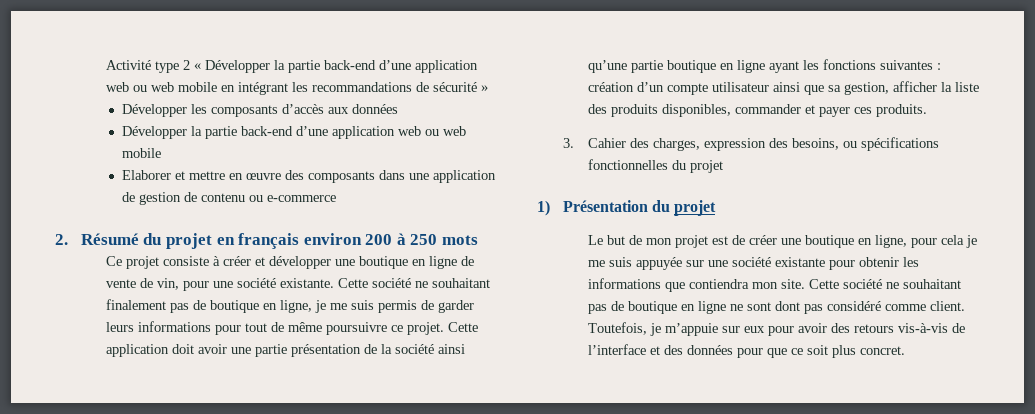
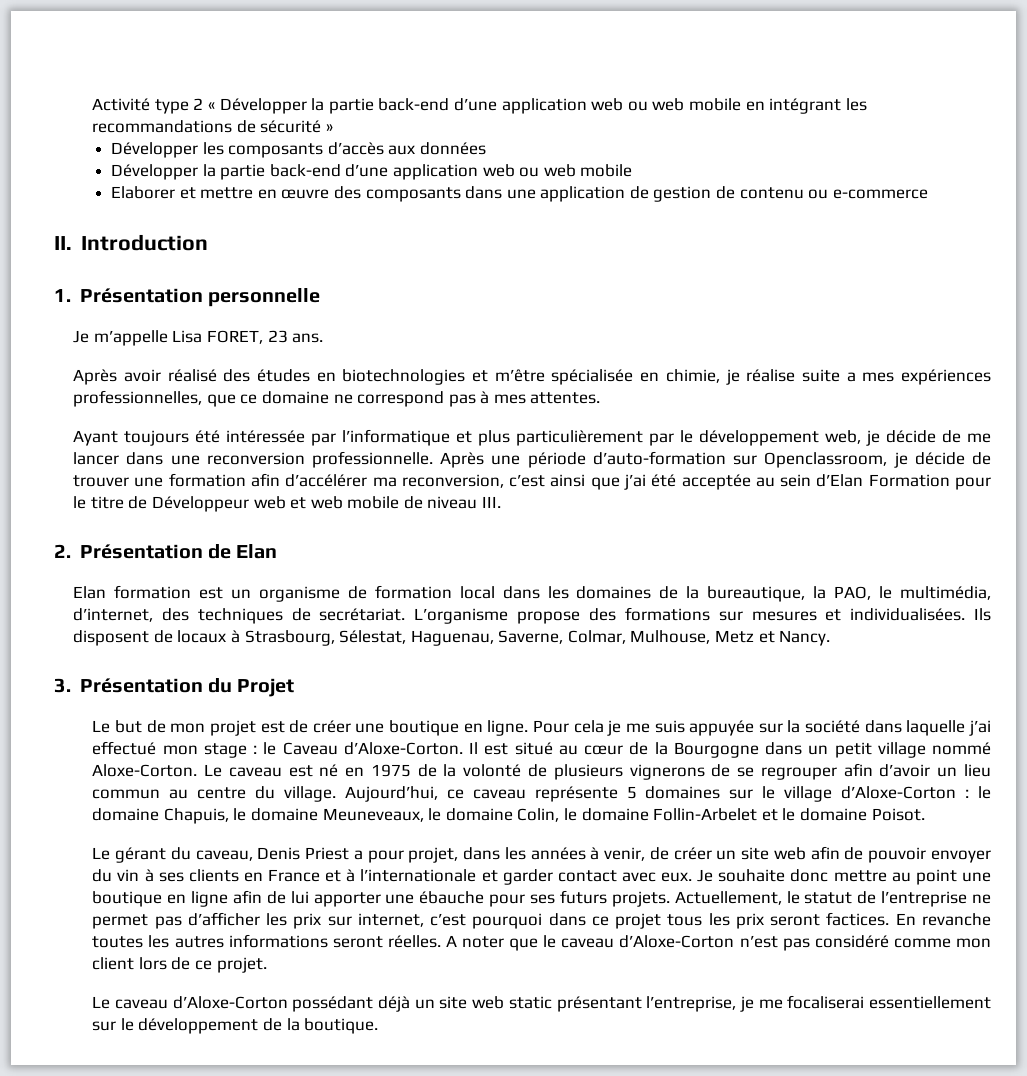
- 2. Résumé du projet en français environ 200 à 250 mots
- Ce projet consiste à créer et développer une boutique en ligne de vente de vin, pour une société existante. Cette société ne souhaitant finalement pas de boutique en ligne, je me suis permis de garder leurs informations pour tout de même poursuivre ce projet. Cette application doit avoir une partie présentation de la société ainsi qu’une partie boutique en ligne ayant les fonctions suivantes : création d’un compte utilisateur ainsi que sa gestion, afficher la liste des produits disponibles, commander et payer ces produits.
- 3. Cahier des charges, expression des besoins, ou spécifications fonctionnelles du projet
- 1) Présentation du projet
+ II. Introduction
+ 1. Présentation personnelle
+ Je m’appelle Lisa FORET, 23 ans.
+ Après avoir réalisé des études en biotechnologies et m’être spécialisée en chimie, je réalise suite a mes expériences professionnelles, que ce domaine ne correspond pas à mes attentes.
+ Ayant toujours été intéressée par l’informatique et plus particulièrement par le développement web, je décide de me lancer dans une reconversion professionnelle. Après une période d’auto-formation sur Openclassroom, je décide de trouver une formation afin d’accélérer ma reconversion, c’est ainsi que j’ai été acceptée au sein d’Elan Formation pour le titre de Développeur web et web mobile de niveau III.
+ 2. Présentation de Elan
+ Elan formation est un organisme de formation local dans les domaines de la bureautique, la PAO, le multimédia, d’internet, des techniques de secrétariat. L’organisme propose des formations sur mesures et individualisées. Ils disposent de locaux à Strasbourg, Sélestat, Haguenau, Saverne, Colmar, Mulhouse, Metz et Nancy.
+ 3. Présentation du Projet
- Le but de mon projet est de créer une boutique en ligne, pour cela je me suis appuyée sur une société existante pour obtenir les informations que contiendra mon site. Cette société ne souhaitant pas de boutique en ligne ne sont dont pas considéré comme client. Toutefois, je m’appuie sur eux pour avoir des retours vis-à-vis de l’interface et des données pour que ce soit plus concret.
+ Le but de mon projet est de créer une boutique en ligne. Pour cela je me suis appuyée sur la société dans laquelle j’ai effectué mon stage : le Caveau d’Aloxe-Corton. Il est situé au cœur de la Bourgogne dans un petit village nommé Aloxe-Corton. Le caveau est né en 1975 de la volonté de plusieurs vignerons de se regrouper afin d’avoir un lieu commun au centre du village. Aujourd’hui, ce caveau représente 5 domaines sur le village d’Aloxe-Corton : le domaine Chapuis, le domaine Meuneveaux, le domaine Colin, le domaine Follin-Arbelet et le domaine Poisot.
+ Le gérant du caveau, Denis Priest a pour projet, dans les années à venir, de créer un site web afin de pouvoir envoyer du vin à ses clients en France et à l’internationale et garder contact avec eux. Je souhaite donc mettre au point une boutique en ligne afin de lui apporter une ébauche pour ses futurs projets. Actuellement, le statut de l’entreprise ne permet pas d’afficher les prix sur internet, c’est pourquoi dans ce projet tous les prix seront factices. En revanche toutes les autres informations seront réelles. A noter que le caveau d’Aloxe-Corton n’est pas considéré comme mon client lors de ce projet.
+ Le caveau d’Aloxe-Corton possédant déjà un site web static présentant l’entreprise, je me focaliserai essentiellement sur le développement de la boutique.

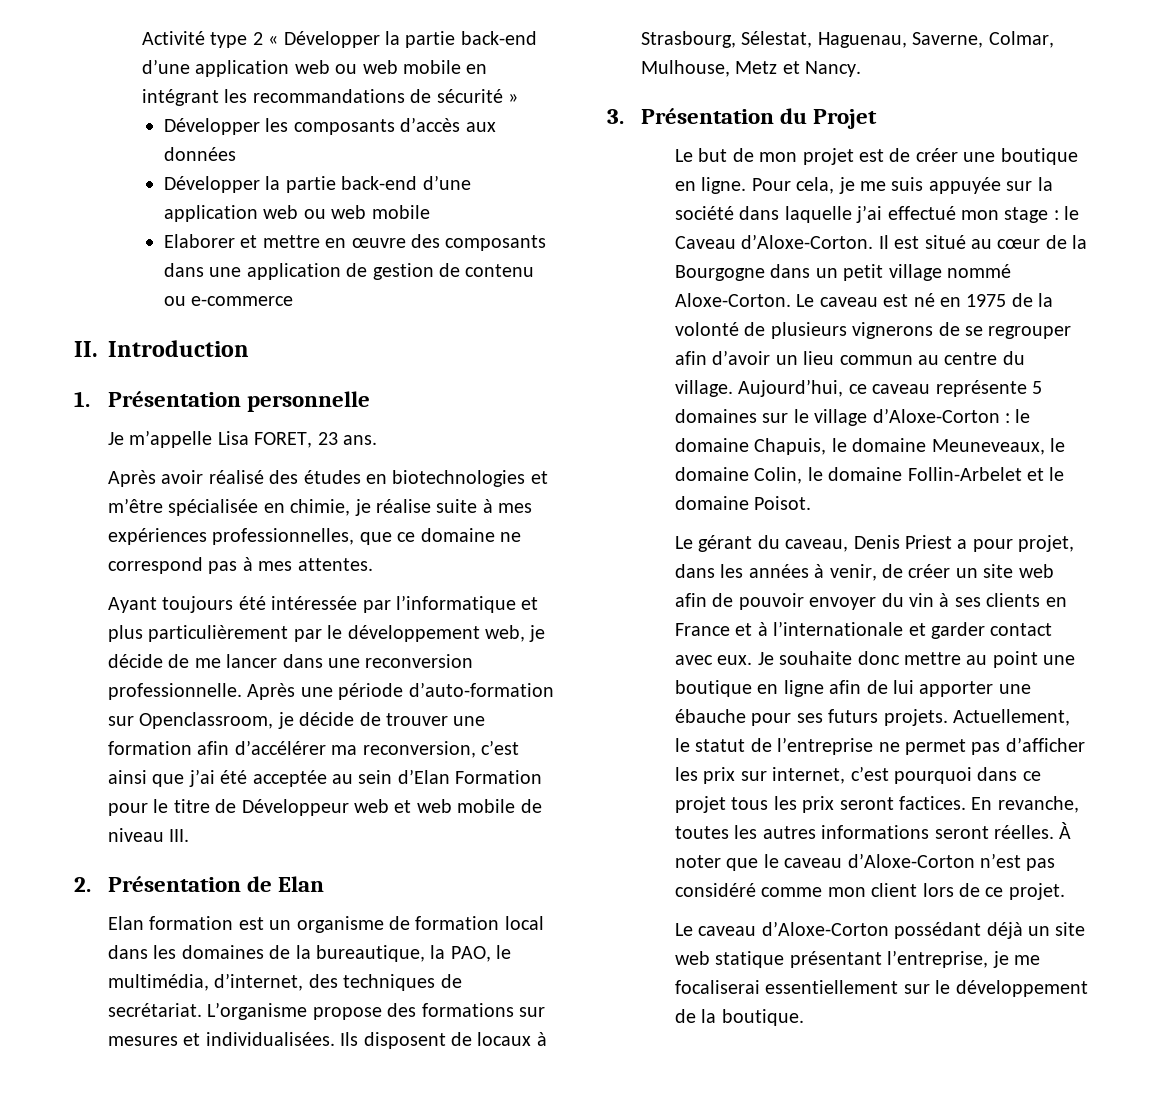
- Après avoir réalisé des études en biotechnologies et m’être spécialisée en chimie, je réalise suite a mes expériences professionnelles, que ce domaine ne correspond pas à mes attentes.
+ Après avoir réalisé des études en biotechnologies et m’être spécialisée en chimie, je réalise suite à mes expériences professionnelles, que ce domaine ne correspond pas à mes attentes.
- Pour cela je me suis appuyée sur la société dans laquelle j’ai effectué mon stage : le Caveau d’Aloxe-Corton.
+ Pour cela, je me suis appuyée sur la société dans laquelle j’ai effectué mon stage : le Caveau d’Aloxe-Corton.
- En revanche toutes les autres informations seront réelles.
+ En revanche, toutes les autres informations seront réelles.
- A noter que le caveau d’Aloxe-Corton n’est pas considéré comme mon client lors de ce projet.
+ À noter que le caveau d’Aloxe-Corton n’est pas considéré comme mon client lors de ce projet.
- Le caveau d’Aloxe-Corton possédant déjà un site web static présentant l’entreprise, je me focaliserai essentiellement sur le développement de la boutique.
+ Le caveau d’Aloxe-Corton possédant déjà un site web statique présentant l’entreprise, je me focaliserai essentiellement sur le développement de la boutique.

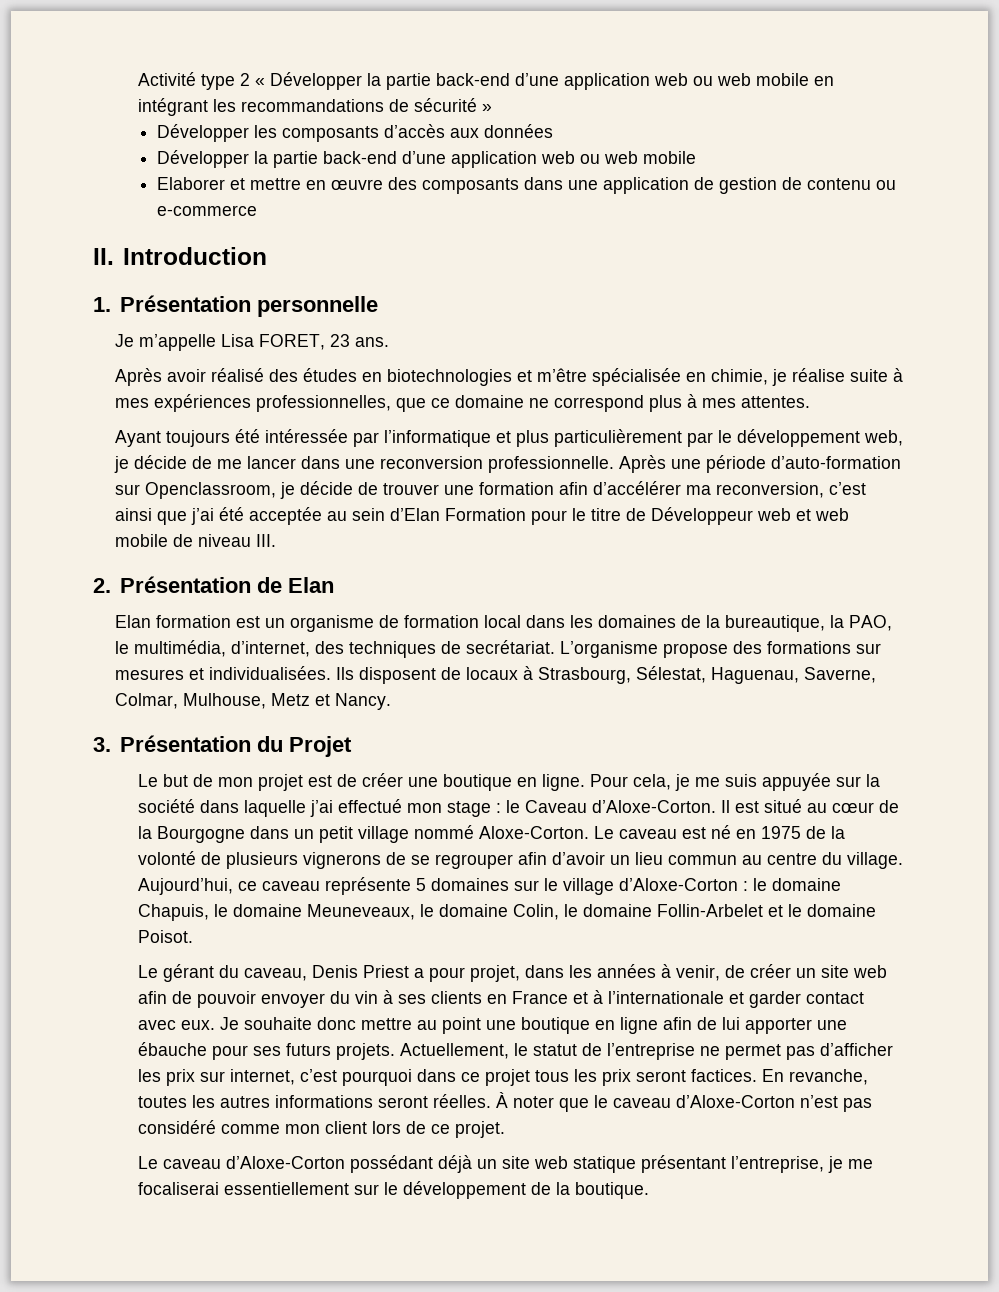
- Après avoir réalisé des études en biotechnologies et m’être spécialisée en chimie, je réalise suite à mes expériences professionnelles, que ce domaine ne correspond pas à mes attentes.
+ Après avoir réalisé des études en biotechnologies et m’être spécialisée en chimie, je réalise suite à mes expériences professionnelles, que ce domaine ne correspond plus à mes attentes.

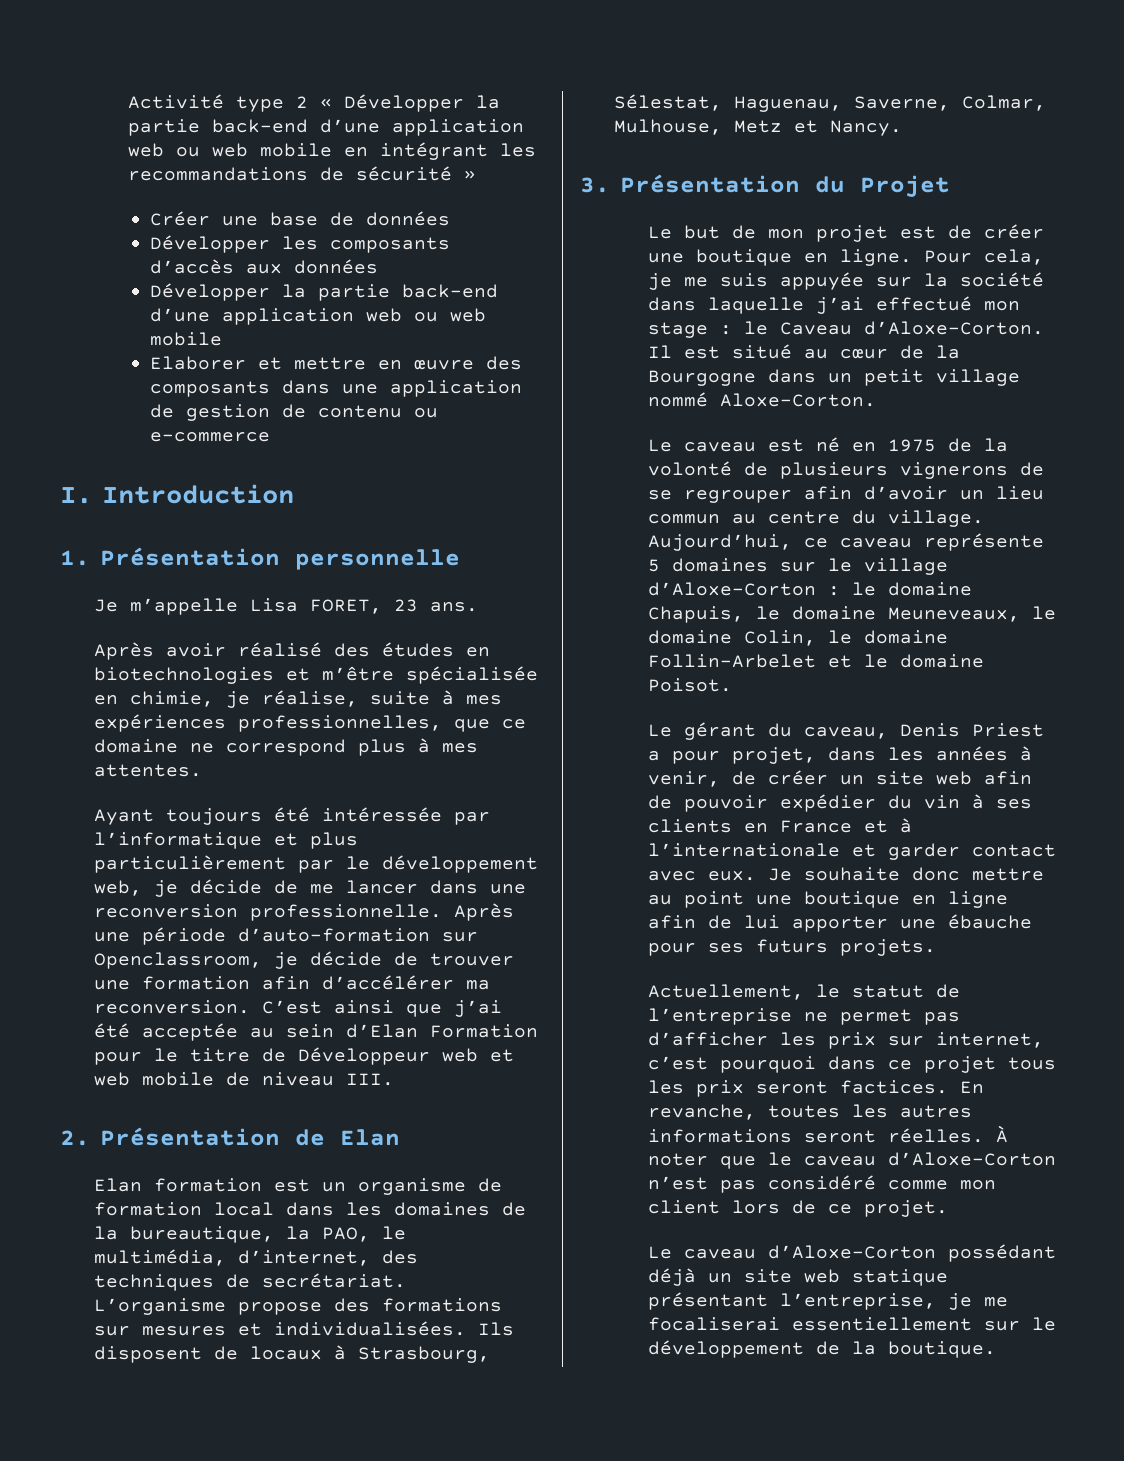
+ Créer une base de données
- II. Introduction
+ I. Introduction
- Après avoir réalisé des études en biotechnologies et m’être spécialisée en chimie, je réalise suite à mes expériences professionnelles, que ce domaine ne correspond plus à mes attentes.
+ Après avoir réalisé des études en biotechnologies et m’être spécialisée en chimie, je réalise, suite à mes expériences professionnelles, que ce domaine ne correspond plus à mes attentes.
- Après une période d’auto-formation sur Openclassroom, je décide de trouver une formation afin d’accélérer ma reconversion, c’est ainsi que j’ai été acceptée au sein d’Elan Formation pour le titre de Développeur web et web mobile de niveau III.
+ Après une période d’auto-formation sur Openclassroom, je décide de trouver une formation afin d’accélérer ma reconversion. C’est ainsi que j’ai été acceptée au sein d’Elan Formation pour le titre de Développeur web et web mobile de niveau III.
- Il est situé au cœur de la Bourgogne dans un petit village nommé Aloxe-Corton. Le caveau est né en 1975 de la volonté de plusieurs vignerons de se regrouper afin d’avoir un lieu commun au centre du village.
+ Il est situé au cœur de la Bourgogne dans un petit village nommé Aloxe-Corton.
+ Le caveau est né en 1975 de la volonté de plusieurs vignerons de se regrouper afin d’avoir un lieu commun au centre du village.
- Le gérant du caveau, Denis Priest a pour projet, dans les années à venir, de créer un site web afin de pouvoir envoyer du vin à ses clients en France et à l’internationale et garder contact avec eux.
+ Le gérant du caveau, Denis Priest a pour projet, dans les années à venir, de créer un site web afin de pouvoir expédier du vin à ses clients en France et à l’internationale et garder contact avec eux.
- Je souhaite donc mettre au point une boutique en ligne afin de lui apporter une ébauche pour ses futurs projets. Actuellement, le statut de l’entreprise ne permet pas d’afficher les prix sur internet, c’est pourquoi dans ce projet tous les prix seront factices.
+ Je souhaite donc mettre au point une boutique en ligne afin de lui apporter une ébauche pour ses futurs projets.
+ Actuellement, le statut de l’entreprise ne permet pas d’afficher les prix sur internet, c’est pourquoi dans ce projet tous les prix seront factices.

